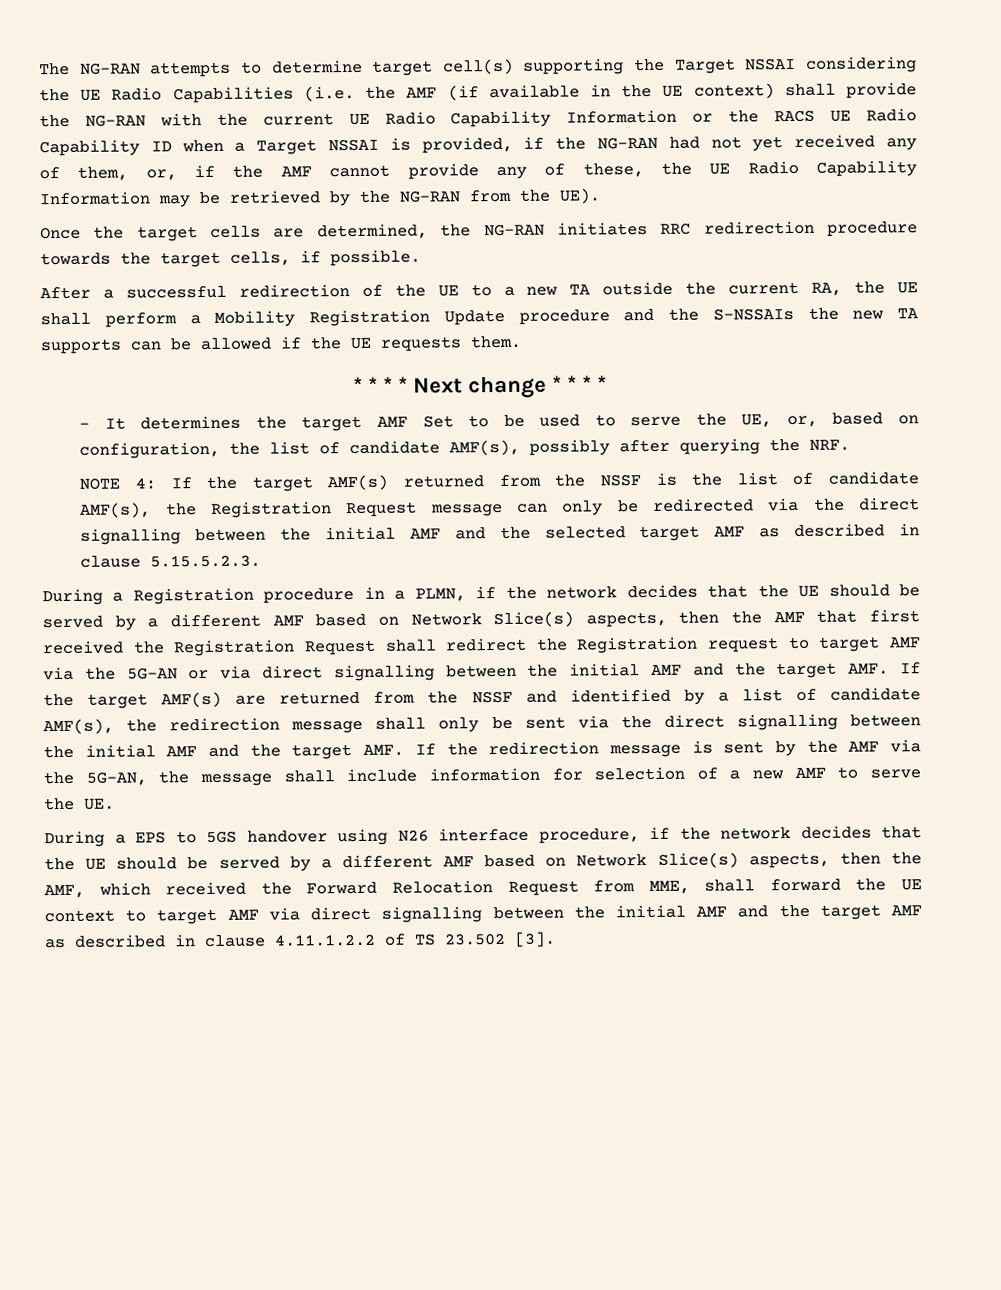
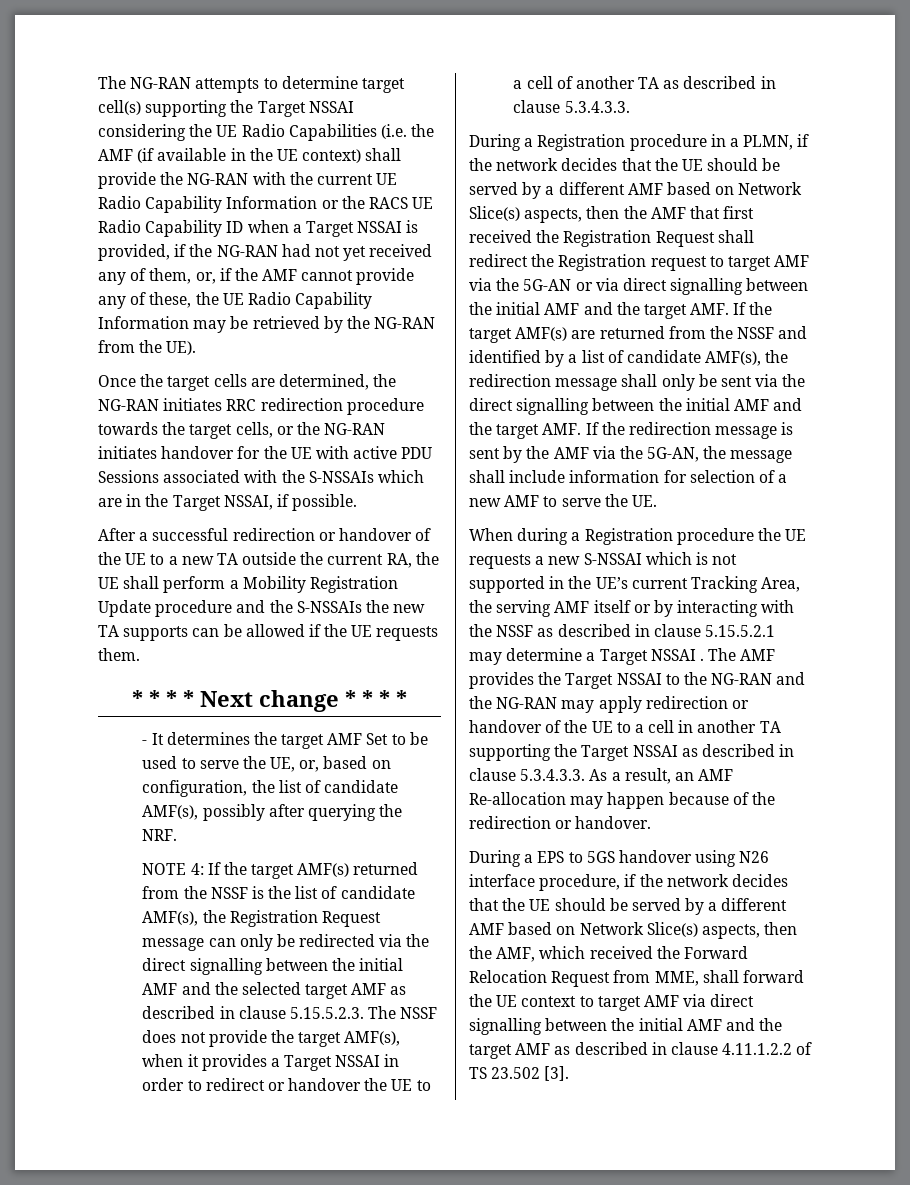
- Once the target cells are determined, the NG-RAN initiates RRC redirection procedure towards the target cells, if possible.
+ Once the target cells are determined, the NG-RAN initiates RRC redirection procedure towards the target cells, or the NG-RAN initiates handover for the UE with active PDU Sessions associated with the S-NSSAIs which are in the Target NSSAI, if possible.
- After a successful redirection of the UE to a new TA outside the current RA, the UE shall perform a Mobility Registration Update procedure and the S-NSSAIs the new TA supports can be allowed if the UE requests them.
+ After a successful redirection or handover of the UE to a new TA outside the current RA, the UE shall perform a Mobility Registration Update procedure and the S-NSSAIs the new TA supports can be allowed if the UE requests them.
- NOTE 4: If the target AMF(s) returned from the NSSF is the list of candidate AMF(s), the Registration Request message can only be redirected via the direct signalling between the initial AMF and the selected target AMF as described in clause 5.15.5.2.3.
+ NOTE 4: If the target AMF(s) returned from the NSSF is the list of candidate AMF(s), the Registration Request message can only be redirected via the direct signalling between the initial AMF and the selected target AMF as described in clause 5.15.5.2.3. The NSSF does not provide the target AMF(s), when it provides a Target NSSAI in order to redirect or handover the UE to a cell of another TA as described in clause 5.3.4.3.3.
+ When during a Registration procedure the UE requests a new S-NSSAI which is not supported in the UE’s current Tracking Area, the serving AMF itself or by interacting with the NSSF as described in clause 5.15.5.2.1 may determine a Target NSSAI . The AMF provides the Target NSSAI to the NG-RAN and the NG-RAN may apply redirection or handover of the UE to a cell in another TA supporting the Target NSSAI as described in clause 5.3.4.3.3. As a result, an AMF Re-allocation may happen because of the redirection or handover.

